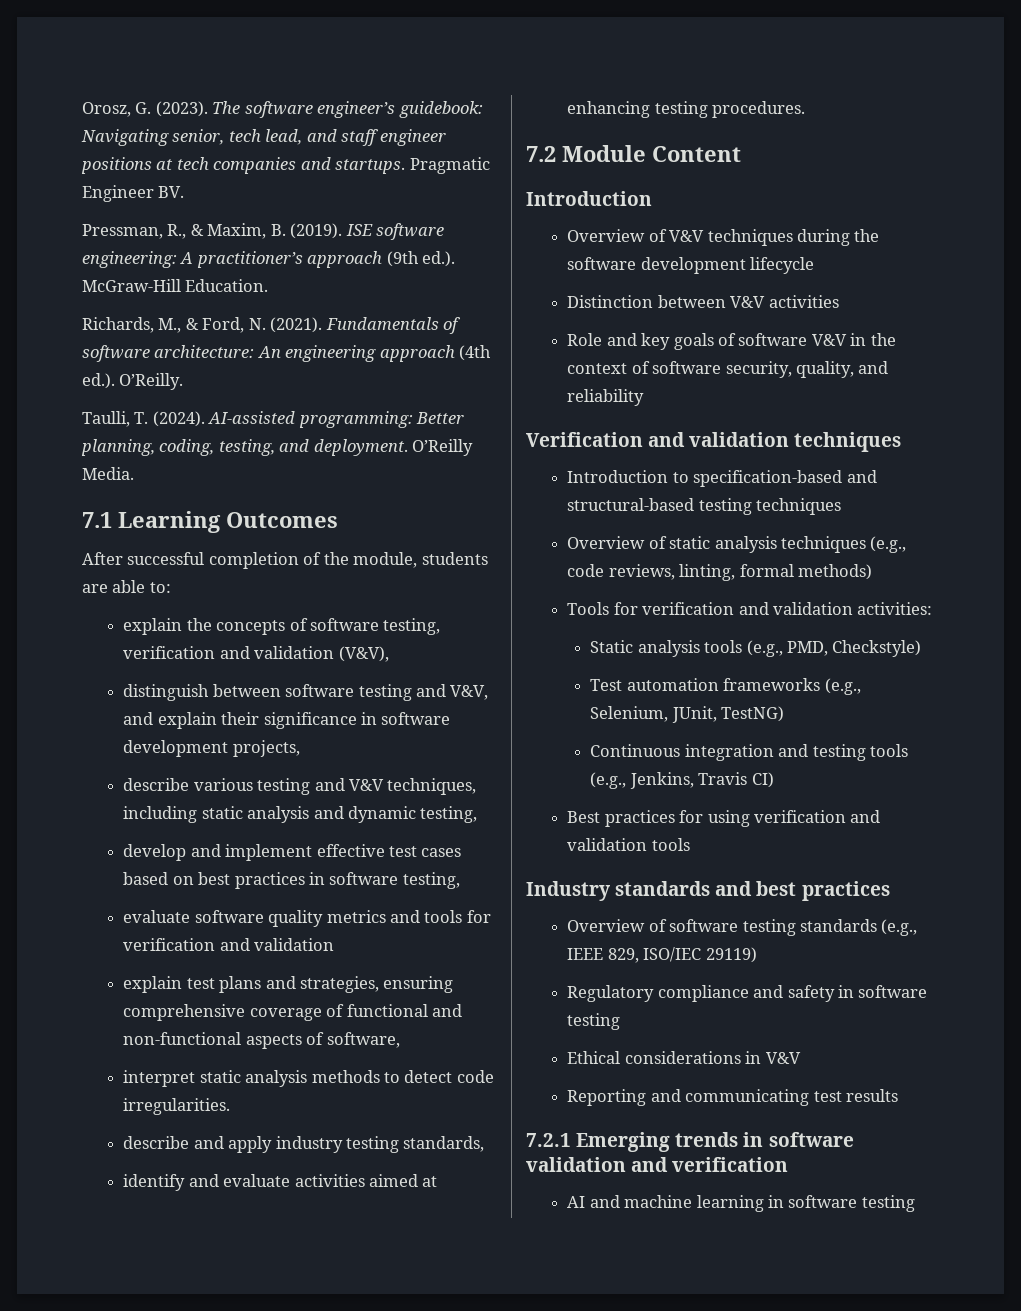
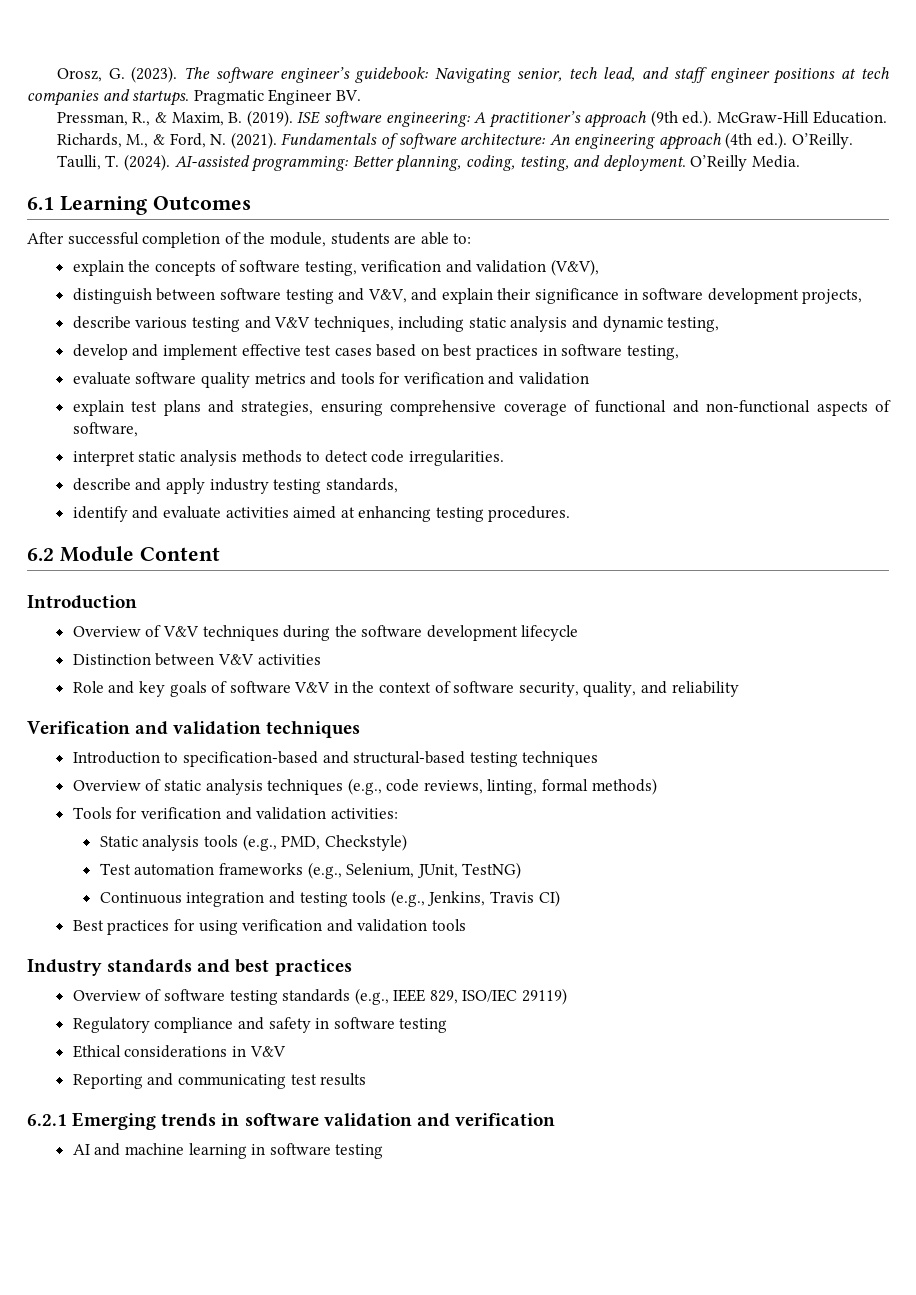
- 7.1 Learning Outcomes
+ 6.1 Learning Outcomes
- 7.2 Module Content
+ 6.2 Module Content
- 7.2.1 Emerging trends in software validation and verification
+ 6.2.1 Emerging trends in software validation and verification

